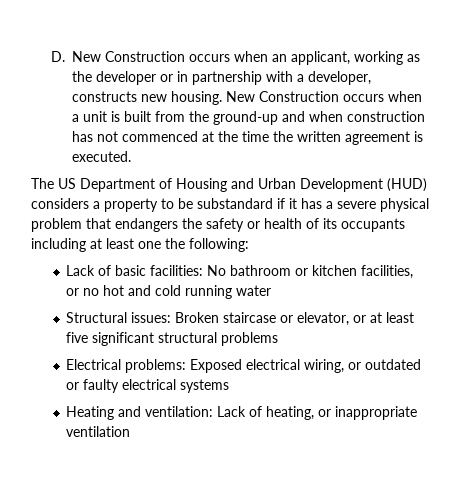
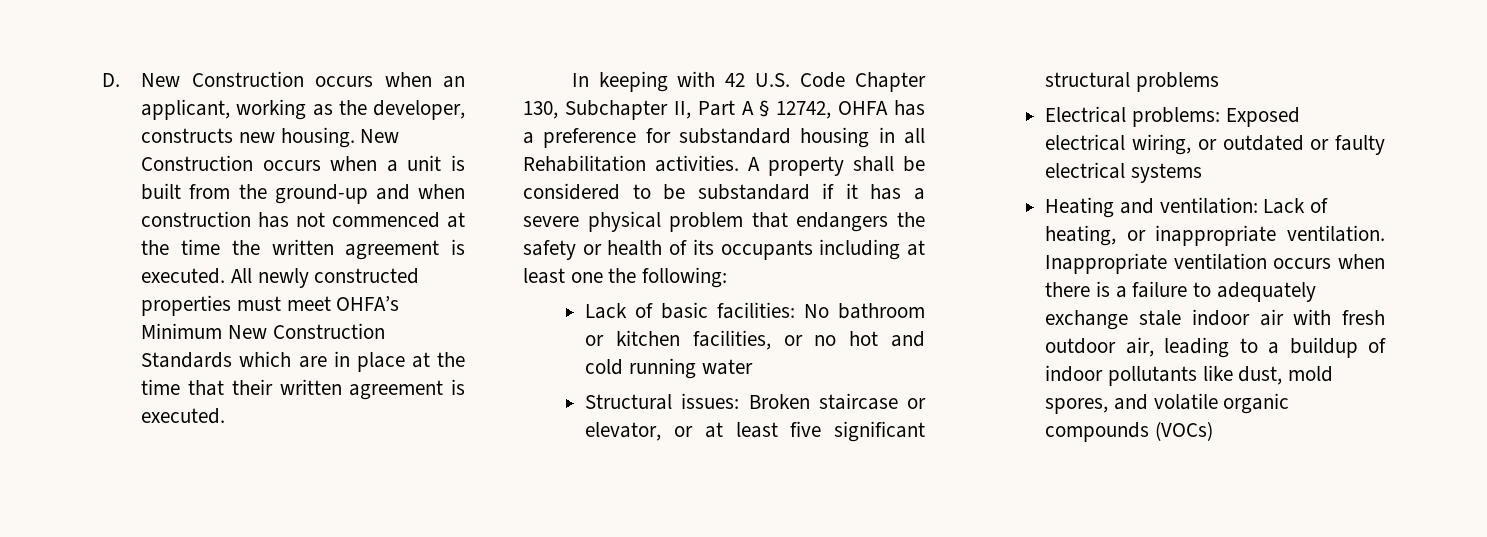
- D. New Construction occurs when an applicant, working as the developer or in partnership with a developer, constructs new housing.
+ D. New Construction occurs when an applicant, working as the developer, constructs new housing.
- New Construction occurs when a unit is built from the ground-up and when construction has not commenced at the time the written agreement is executed.
- The US Department of Housing and Urban Development (HUD) considers a property to be substandard if it has a severe physical problem that endangers the safety or health of its occupants including at least one the following:
+ New Construction occurs when a unit is built from the ground-up and when construction has not commenced at the time the written agreement is executed. All newly constructed properties must meet OHFA’s Minimum New Construction Standards which are in place at the time that their written agreement is executed.
+ In keeping with 42 U.S. Code Chapter 130, Subchapter II, Part A § 12742, OHFA has a preference for substandard housing in all Rehabilitation activities. A property shall be considered to be substandard if it has a severe physical problem that endangers the safety or health of its occupants including at least one the following:
- Heating and ventilation: Lack of heating, or inappropriate ventilation
+ Heating and ventilation: Lack of heating, or inappropriate ventilation. Inappropriate ventilation occurs when there is a failure to adequately exchange stale indoor air with fresh outdoor air, leading to a buildup of indoor pollutants like dust, mold spores, and volatile organic compounds (VOCs)

